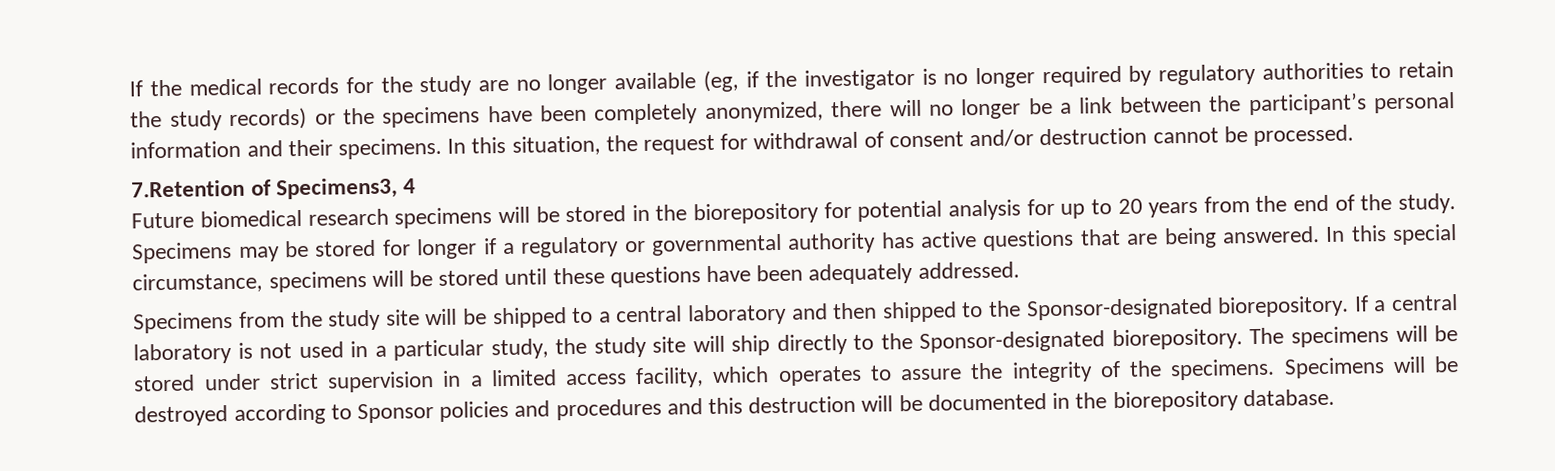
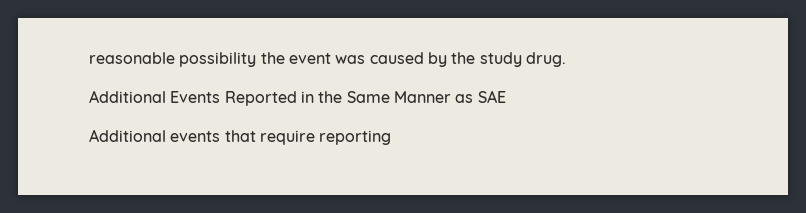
- If the medical records for the study are no longer available (eg, if the investigator is no longer required by regulatory authorities to retain the study records) or the specimens have been completely anonymized, there will no longer be a link between the participant’s personal information and their specimens. In this situation, the request for withdrawal of consent and/or destruction cannot be processed.
- 7.Retention of Specimens3, 4
- Future biomedical research specimens will be stored in the biorepository for potential analysis for up to 20 years from the end of the study. Specimens may be stored for longer if a regulatory or governmental authority has active questions that are being answered. In this special circumstance, specimens will be stored until these questions have been adequately addressed.
- Specimens from the study site will be shipped to a central laboratory and then shipped to the Sponsor-designated biorepository. If a central laboratory is not used in a particular study, the study site will ship directly to the Sponsor-designated biorepository. The specimens will be stored under strict supervision in a limited access facility, which operates to assure the integrity of the specimens. Specimens will be destroyed according to Sponsor policies and procedures and this destruction will be documented in the biorepository database.
+ reasonable possibility the event was caused by the study drug.
+ Additional Events Reported in the Same Manner as SAE
+ Additional events that require reporting

